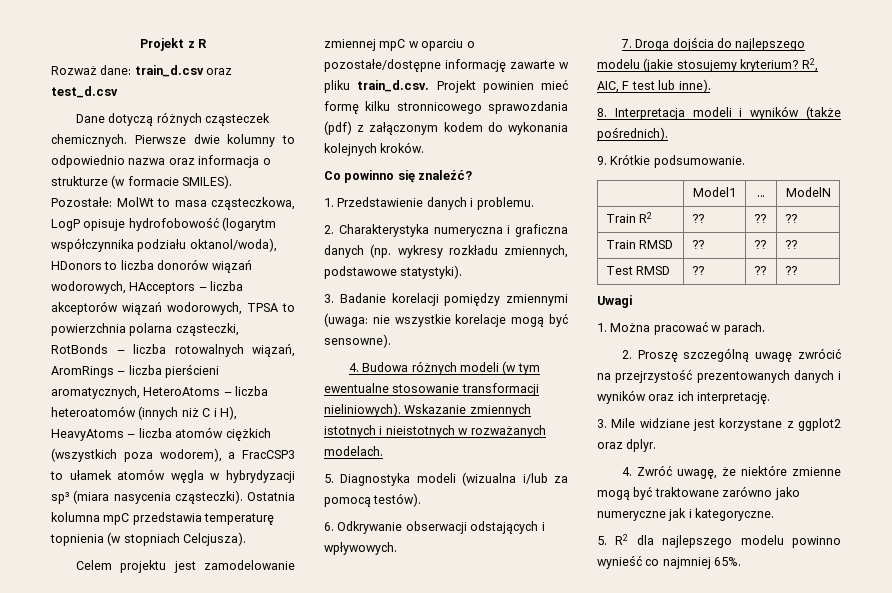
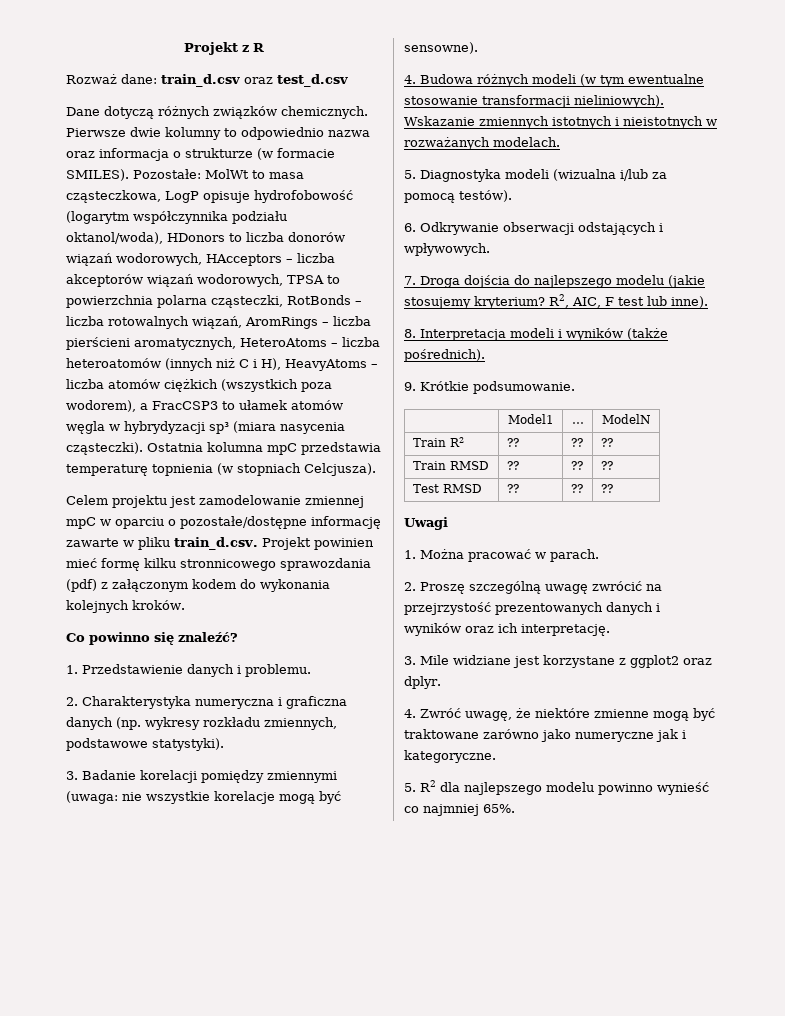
- Dane dotyczą różnych cząsteczek chemicznych.
+ Dane dotyczą różnych związków chemicznych.

